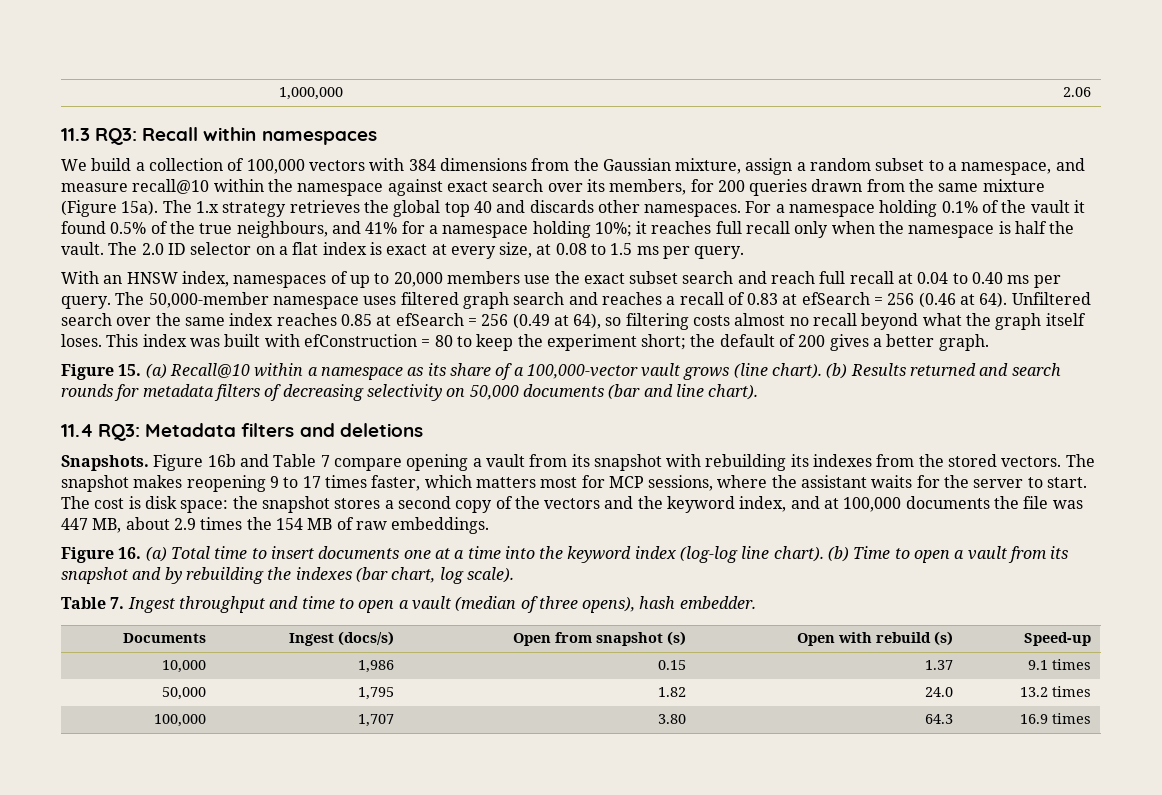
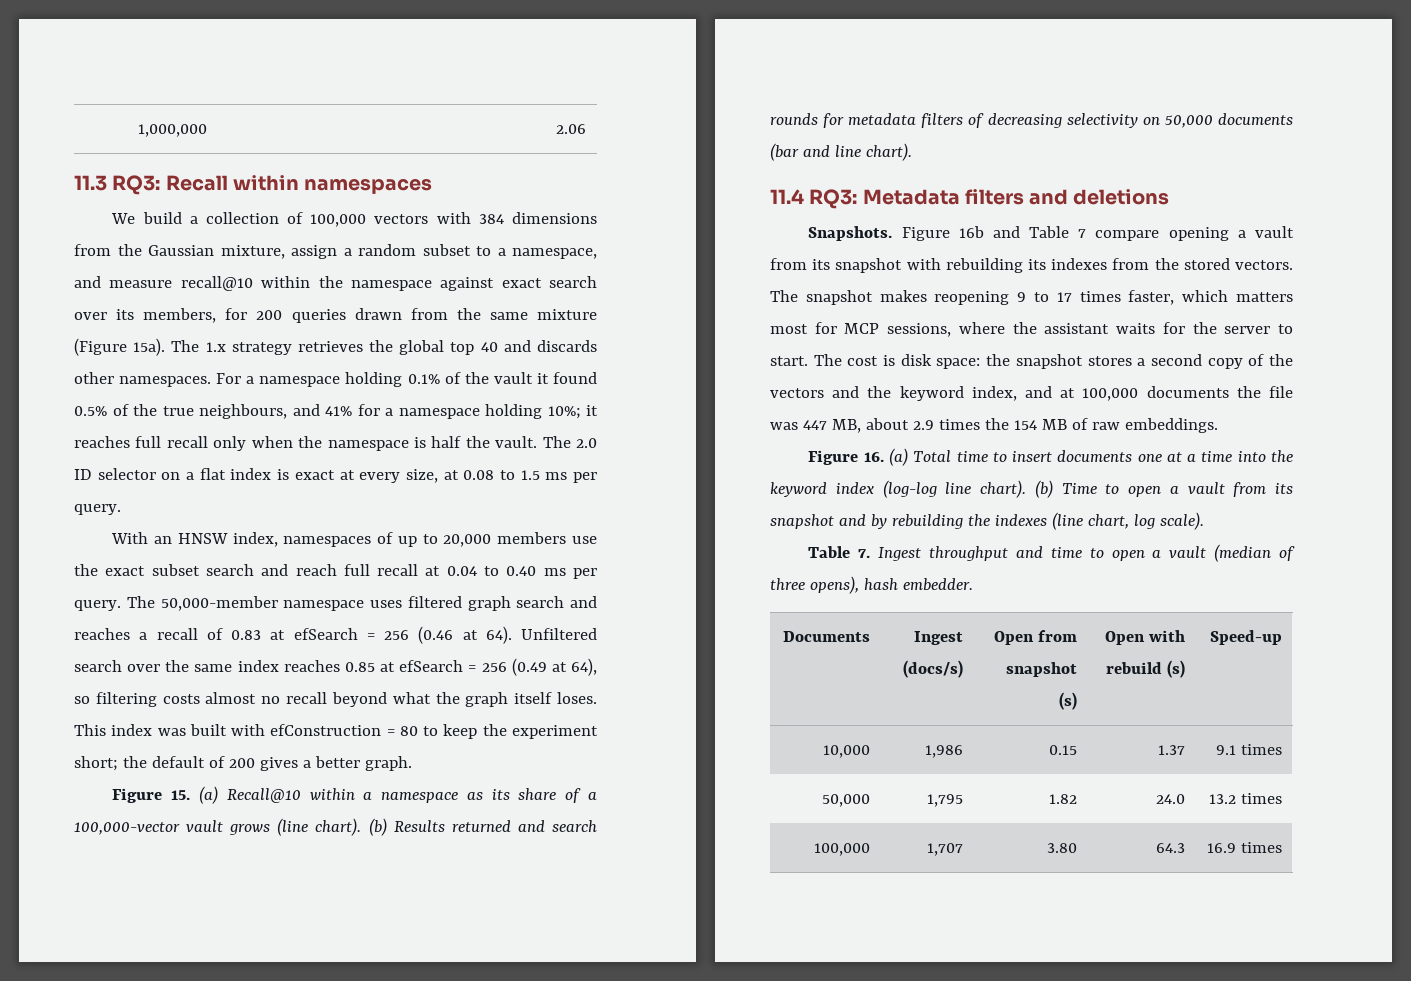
- (b) Time to open a vault from its snapshot and by rebuilding the indexes (bar chart, log scale).
+ (b) Time to open a vault from its snapshot and by rebuilding the indexes (line chart, log scale).

